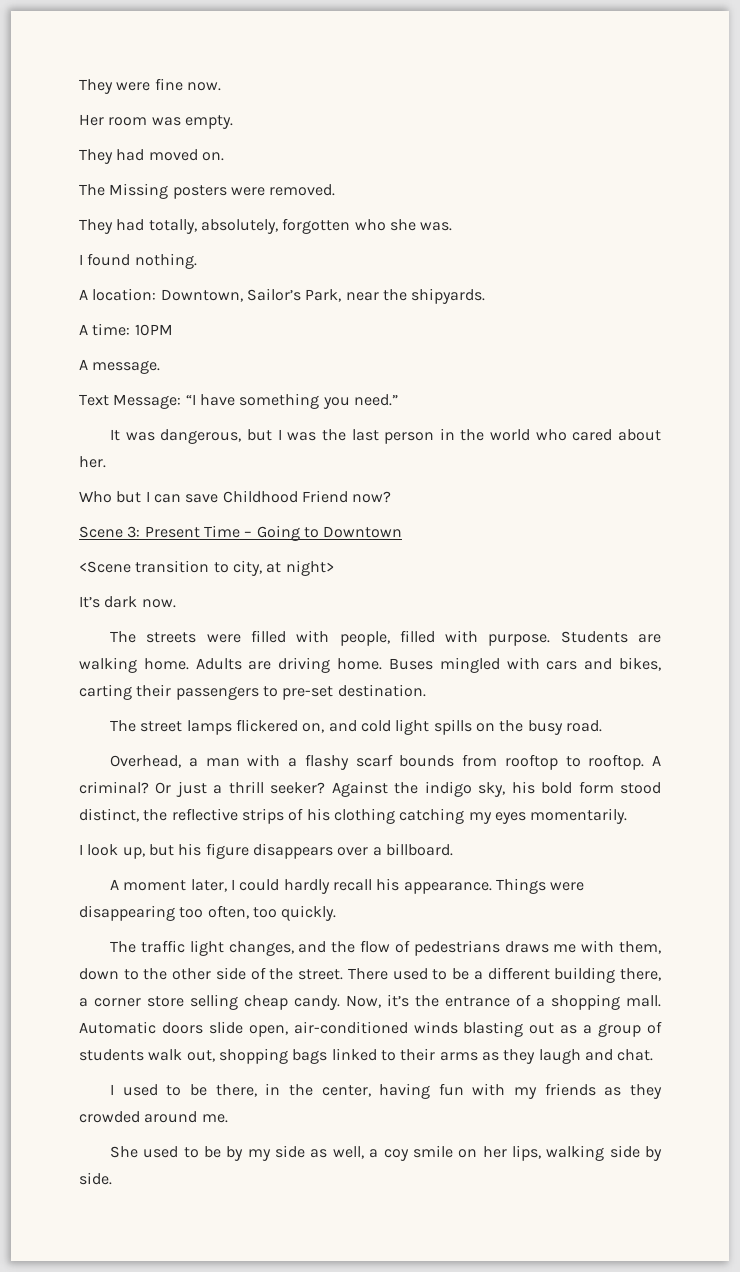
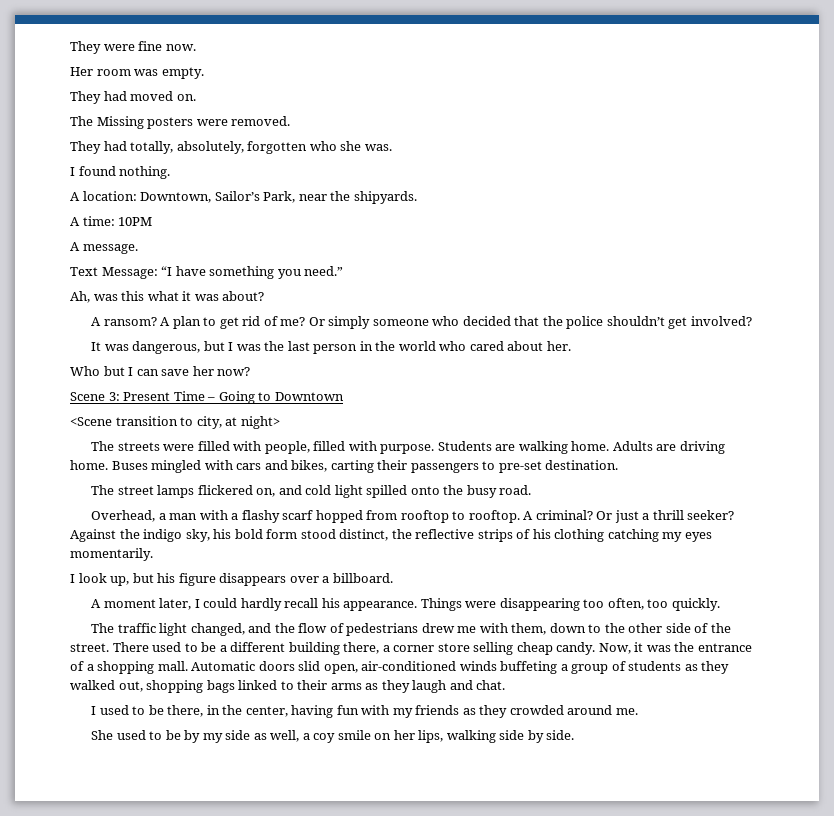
+ Ah, was this what it was about?
+ A ransom? A plan to get rid of me? Or simply someone who decided that the police shouldn’t get involved?
- Who but I can save Childhood Friend now?
+ Who but I can save her now?
- It’s dark now.
- The street lamps flickered on, and cold light spills on the busy road.
+ The street lamps flickered on, and cold light spilled onto the busy road.
- Overhead, a man with a flashy scarf bounds from rooftop to rooftop.
+ Overhead, a man with a flashy scarf hopped from rooftop to rooftop.
- The traffic light changes, and the flow of pedestrians draws me with them, down to the other side of the street.
+ The traffic light changed, and the flow of pedestrians drew me with them, down to the other side of the street.
- Now, it’s the entrance of a shopping mall.
+ Now, it was the entrance of a shopping mall.
- Automatic doors slide open, air-conditioned winds blasting out as a group of students walk out, shopping bags linked to their arms as they laugh and chat.
+ Automatic doors slid open, air-conditioned winds buffeting a group of students as they walked out, shopping bags linked to their arms as they laugh and chat.

